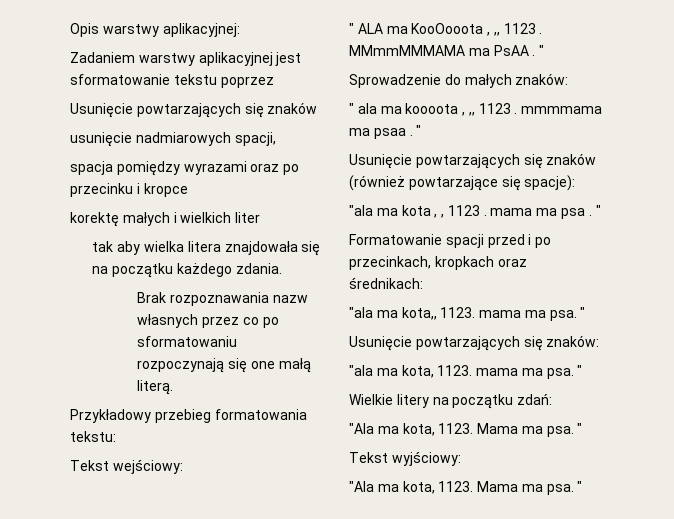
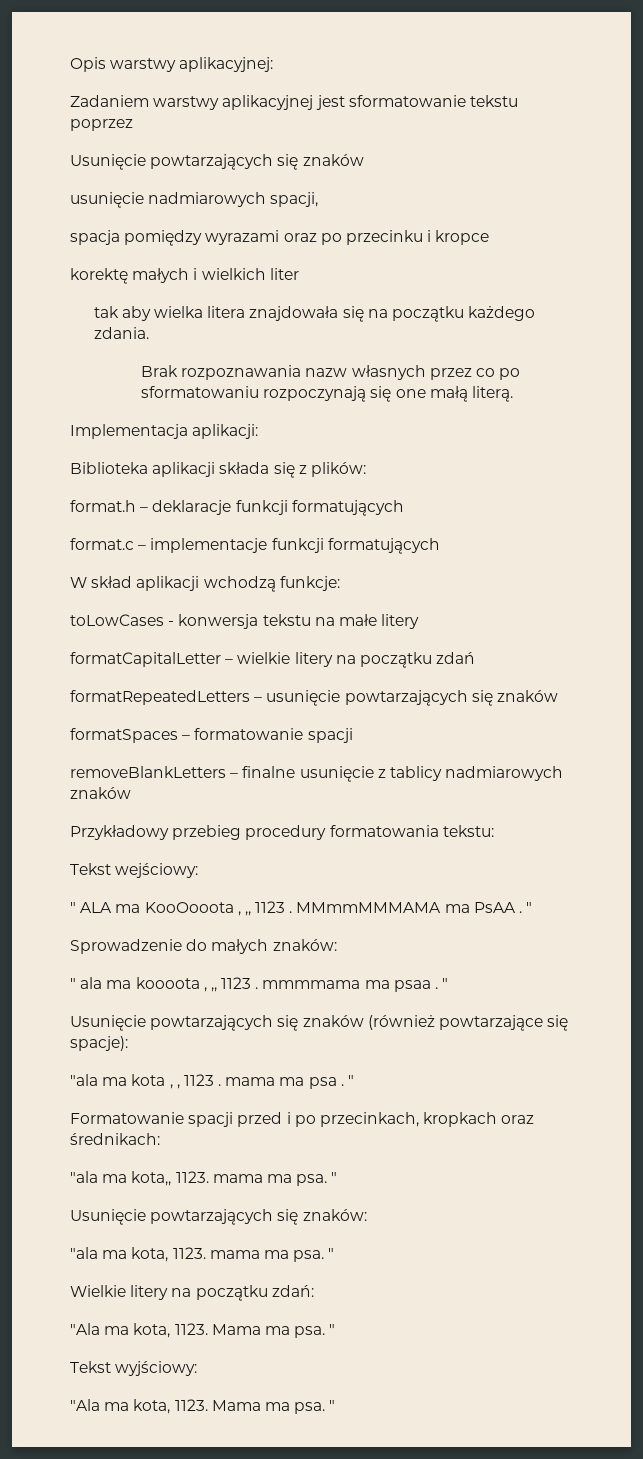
+ Implementacja aplikacji:
+ Biblioteka aplikacji składa się z plików:
+ format.h – deklaracje funkcji formatujących
+ format.c – implementacje funkcji formatujących
+ W skład aplikacji wchodzą funkcje:
+ toLowCases - konwersja tekstu na małe litery
+ formatCapitalLetter – wielkie litery na początku zdań
+ formatRepeatedLetters – usunięcie powtarzających się znaków
+ formatSpaces – formatowanie spacji
+ removeBlankLetters – finalne usunięcie z tablicy nadmiarowych znaków
- Przykładowy przebieg formatowania tekstu:
+ Przykładowy przebieg procedury formatowania tekstu:

